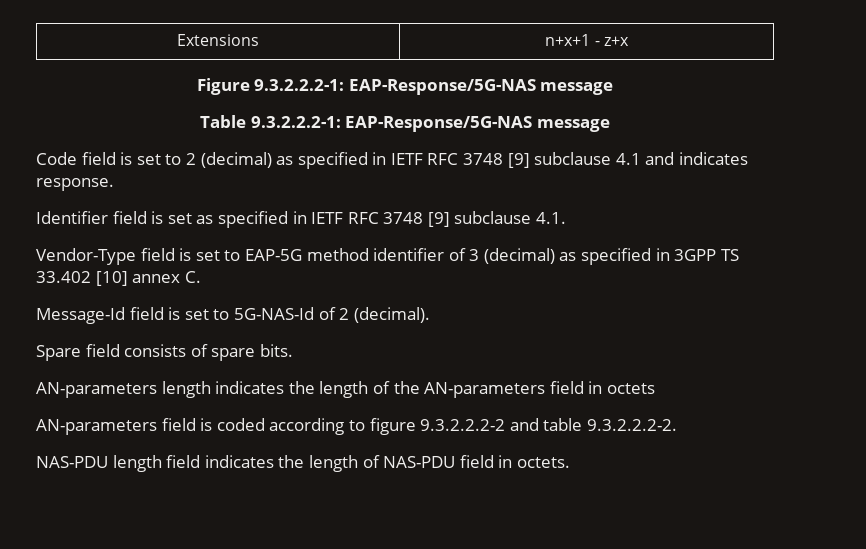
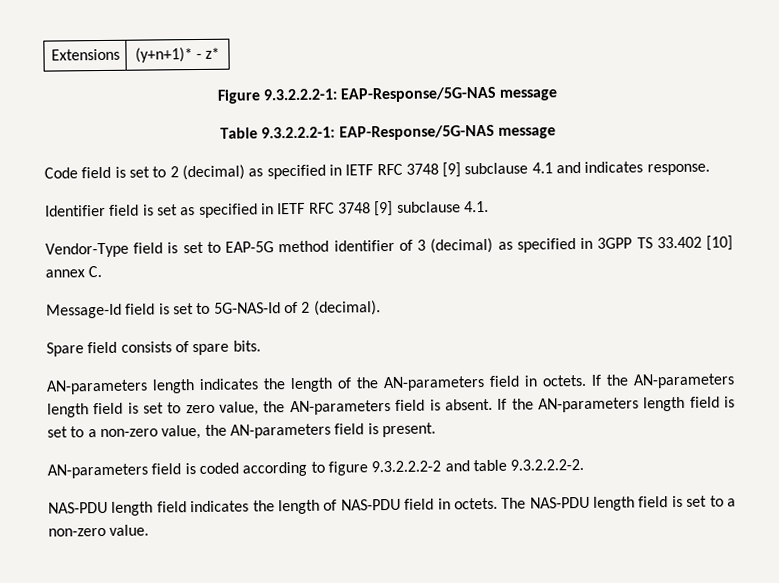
- Extensions | n+x+1 - z+x
+ Extensions | (y+n+1)* - z*
- AN-parameters length indicates the length of the AN-parameters field in octets
+ AN-parameters length indicates the length of the AN-parameters field in octets. If the AN-parameters length field is set to zero value, the AN-parameters field is absent. If the AN-parameters length field is set to a non-zero value, the AN-parameters field is present.
+ The NAS-PDU length field is set to a non-zero value.

